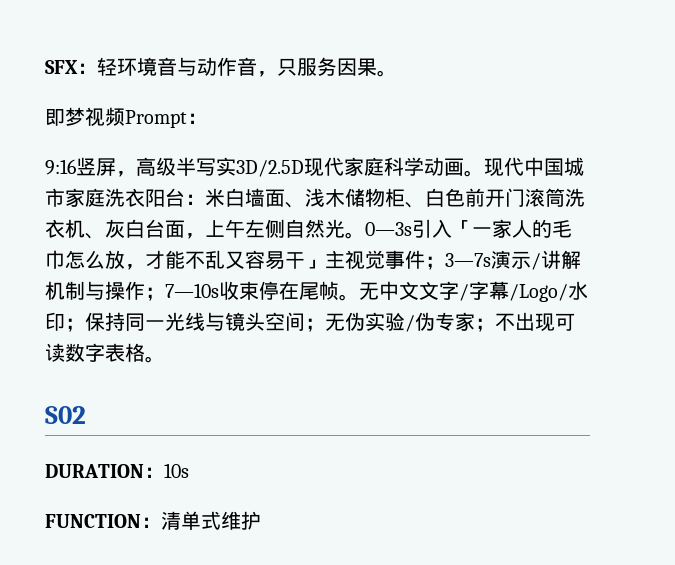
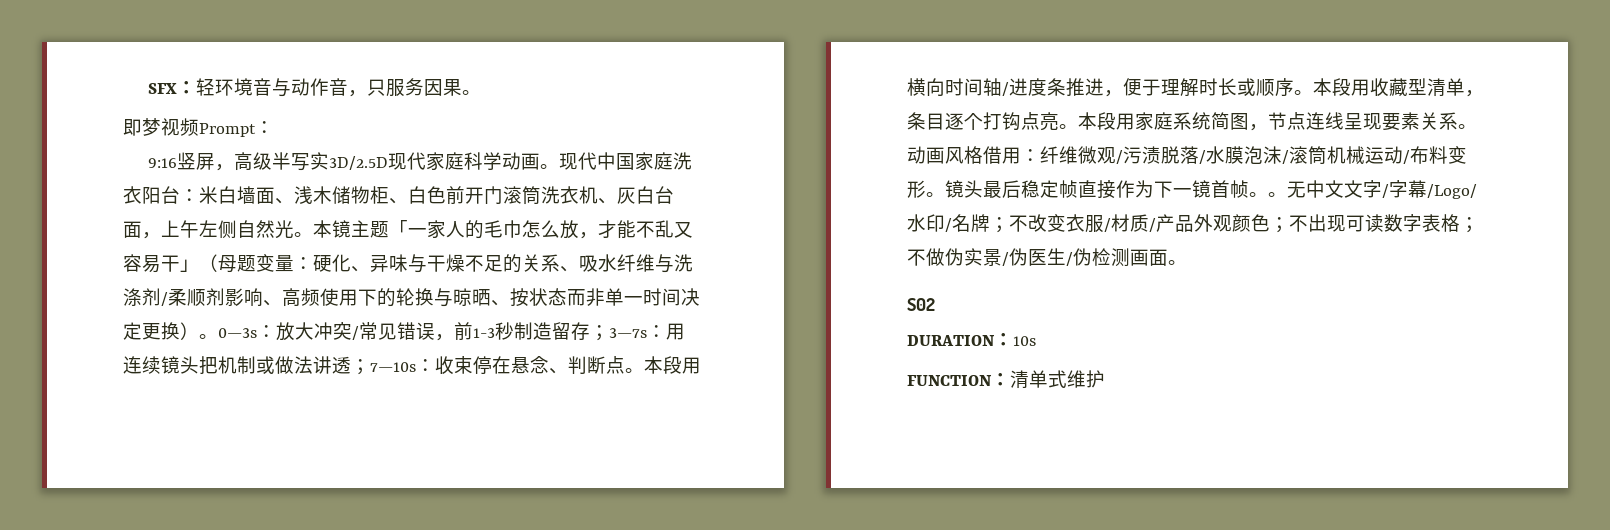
- 现代中国城市家庭洗衣阳台：米白墙面、浅木储物柜、白色前开门滚筒洗衣机、灰白台面，上午左侧自然光。
+ 现代中国家庭洗衣阳台：米白墙面、浅木储物柜、白色前开门滚筒洗衣机、灰白台面，上午左侧自然光。
- 0—3s引入「一家人的毛巾怎么放，才能不乱又容易干」主视觉事件；3—7s演示/讲解机制与操作；7—10s收束停在尾帧。
+ 本镜主题「一家人的毛巾怎么放，才能不乱又容易干」（母题变量：硬化、异味与干燥不足的关系、吸水纤维与洗涤剂/柔顺剂影响、高频使用下的轮换与晾晒、按状态而非单一时间决定更换）。0—3s：放大冲突/常见错误，前1-3秒制造留存；3—7s：用连续镜头把机制或做法讲透；7—10s：收束停在悬念、判断点。本段用横向时间轴/进度条推进，便于理解时长或顺序。本段用收藏型清单，条目逐个打钩点亮。本段用家庭系统简图，节点连线呈现要素关系。动画风格借用：纤维微观/污渍脱落/水膜泡沫/滚筒机械运动/布料变形。镜头最后稳定帧直接作为下一镜首帧。。
- 无中文文字/字幕/Logo/水印；保持同一光线与镜头空间；无伪实验/伪专家；不出现可读数字表格。
+ 无中文文字/字幕/Logo/水印/名牌；不改变衣服/材质/产品外观颜色；不出现可读数字表格；不做伪实景/伪医生/伪检测画面。

